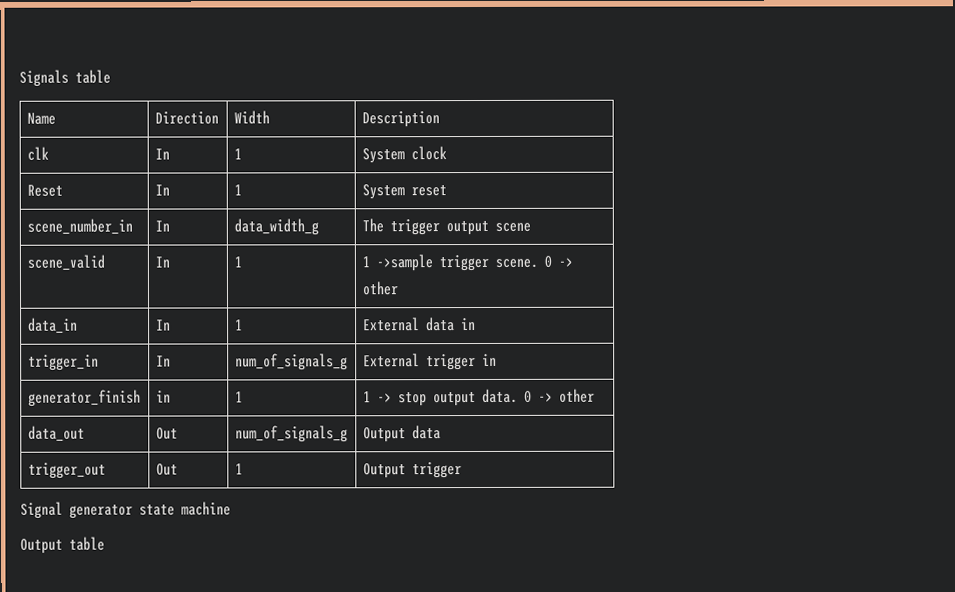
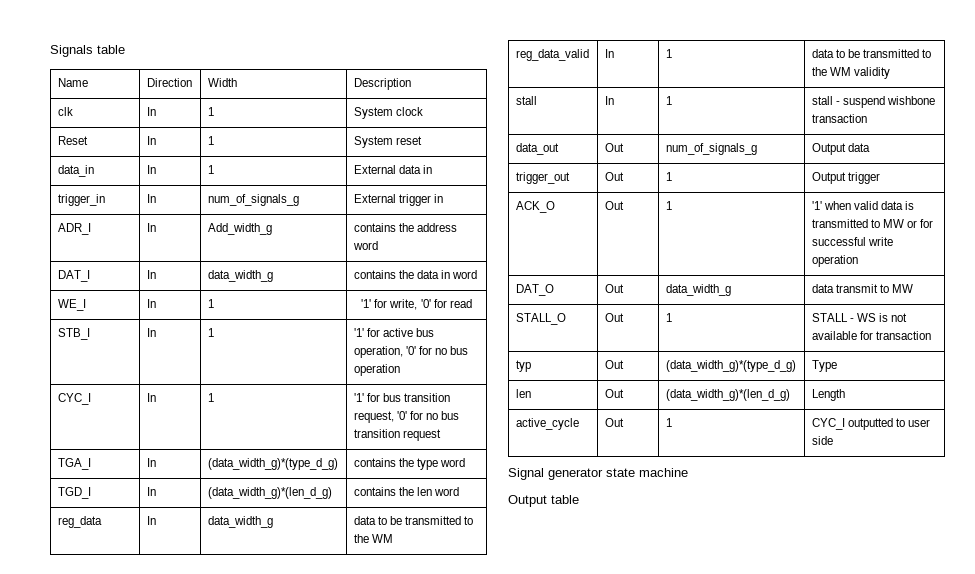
- scene_number_in | In | data_width_g | The trigger output scene
- scene_valid | In | 1 | 1 ->sample trigger scene. 0 -> other
- generator_finish | in | 1 | 1 -> stop output data. 0 -> other
+ ADR_I | In | Add_width_g | contains the address word
+ DAT_I | In | data_width_g | contains the data in word
+ WE_I | In | 1 | '1' for write, '0' for read
+ STB_I | In | 1 | '1' for active bus operation, '0' for no bus operation
+ CYC_I | In | 1 | '1' for bus transition request, '0' for no bus transition request
+ TGA_I | In | (data_width_g)*(type_d_g) | contains the type word
+ TGD_I | In | (data_width_g)*(len_d_g) | contains the len word
+ reg_data | In | data_width_g | data to be transmitted to the WM
+ reg_data_valid | In | 1 | data to be transmitted to the WM validity
+ stall | In | 1 | stall - suspend wishbone transaction
+ ACK_O | Out | 1 | '1' when valid data is transmitted to MW or for successful write operation
+ DAT_O | Out | data_width_g | data transmit to MW
+ STALL_O | Out | 1 | STALL - WS is not available for transaction
+ typ | Out | (data_width_g)*(type_d_g) | Type
+ len | Out | (data_width_g)*(len_d_g) | Length
+ active_cycle | Out | 1 | CYC_I outputted to user side

